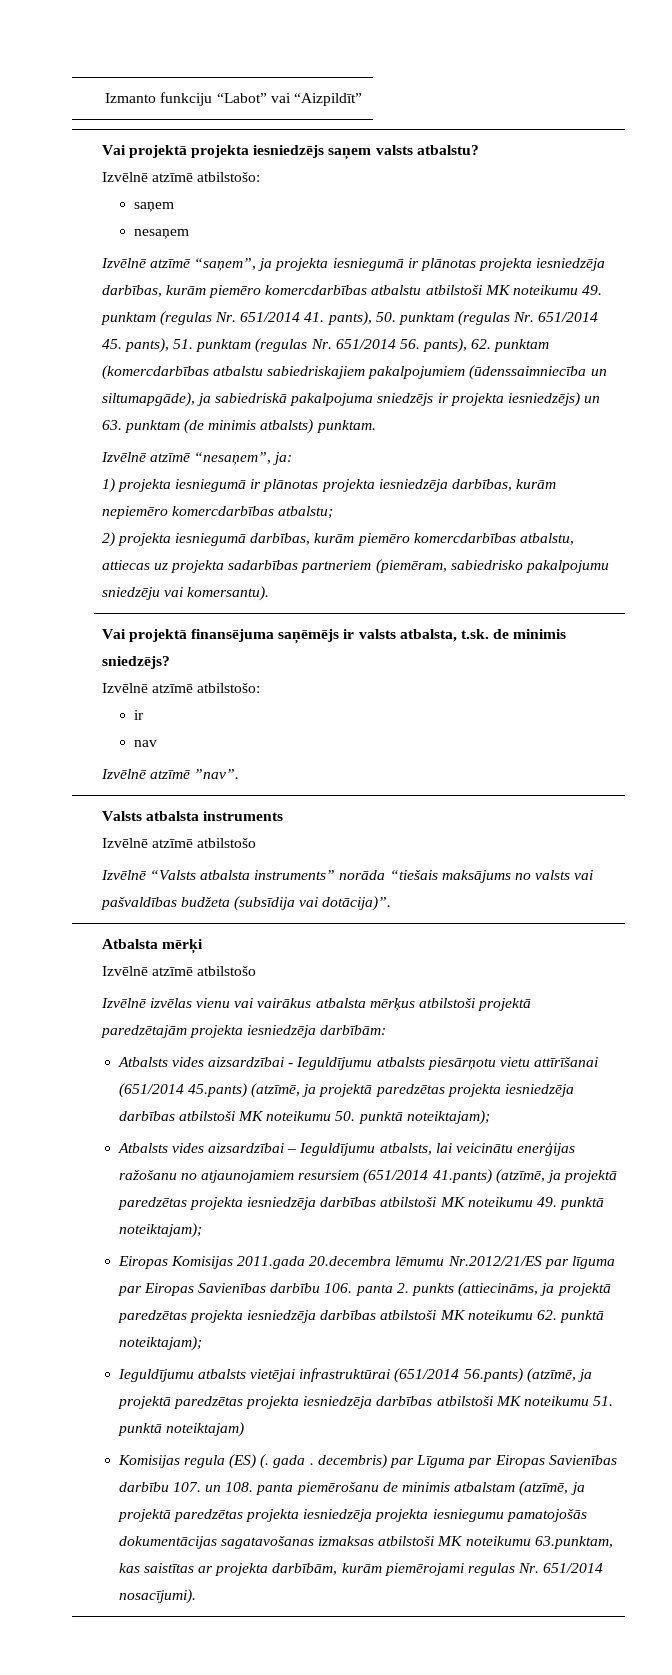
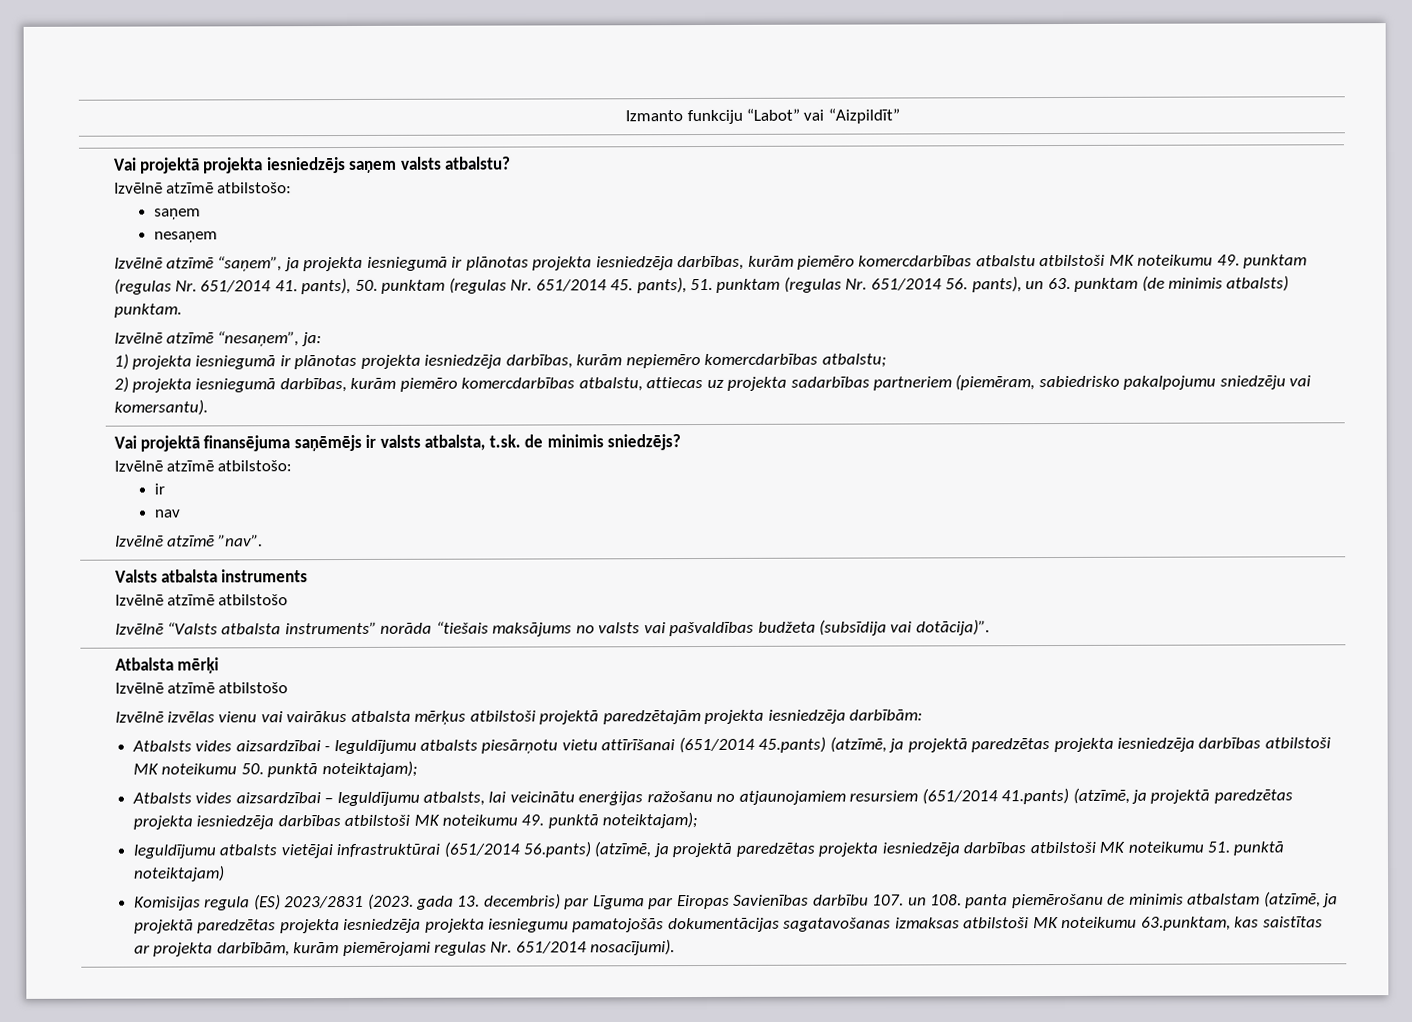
- Izvēlnē atzīmē “saņem”, ja projekta iesniegumā ir plānotas projekta iesniedzēja darbības, kurām piemēro komercdarbības atbalstu atbilstoši MK noteikumu 49. punktam (regulas Nr. 651/2014 41. pants), 50. punktam (regulas Nr. 651/2014 45. pants), 51. punktam (regulas Nr. 651/2014 56. pants), 62. punktam (komercdarbības atbalstu sabiedriskajiem pakalpojumiem (ūdenssaimniecība un siltumapgāde), ja sabiedriskā pakalpojuma sniedzējs ir projekta iesniedzējs) un 63. punktam (de minimis atbalsts) punktam.
+ Izvēlnē atzīmē “saņem”, ja projekta iesniegumā ir plānotas projekta iesniedzēja darbības, kurām piemēro komercdarbības atbalstu atbilstoši MK noteikumu 49. punktam (regulas Nr. 651/2014 41. pants), 50. punktam (regulas Nr. 651/2014 45. pants), 51. punktam (regulas Nr. 651/2014 56. pants), un 63. punktam (de minimis atbalsts) punktam.
- Eiropas Komisijas 2011.gada 20.decembra lēmumu Nr.2012/21/ES par līguma par Eiropas Savienības darbību 106. panta 2. punkts (attiecināms, ja projektā paredzētas projekta iesniedzēja darbības atbilstoši MK noteikumu 62. punktā noteiktajam);
- Komisijas regula (ES) (. gada . decembris) par Līguma par Eiropas Savienības darbību 107. un 108. panta piemērošanu de minimis atbalstam (atzīmē, ja projektā paredzētas projekta iesniedzēja projekta iesniegumu pamatojošās dokumentācijas sagatavošanas izmaksas atbilstoši MK noteikumu 63.punktam, kas saistītas ar projekta darbībām, kurām piemērojami regulas Nr. 651/2014 nosacījumi).
+ Komisijas regula (ES) 2023/2831 (2023. gada 13. decembris) par Līguma par Eiropas Savienības darbību 107. un 108. panta piemērošanu de minimis atbalstam (atzīmē, ja projektā paredzētas projekta iesniedzēja projekta iesniegumu pamatojošās dokumentācijas sagatavošanas izmaksas atbilstoši MK noteikumu 63.punktam, kas saistītas ar projekta darbībām, kurām piemērojami regulas Nr. 651/2014 nosacījumi).

